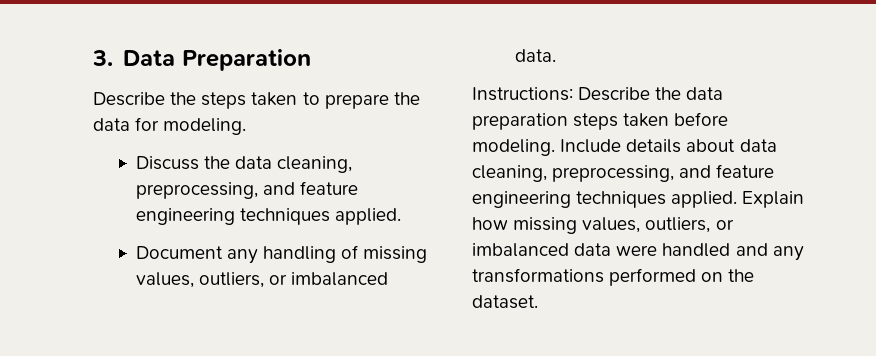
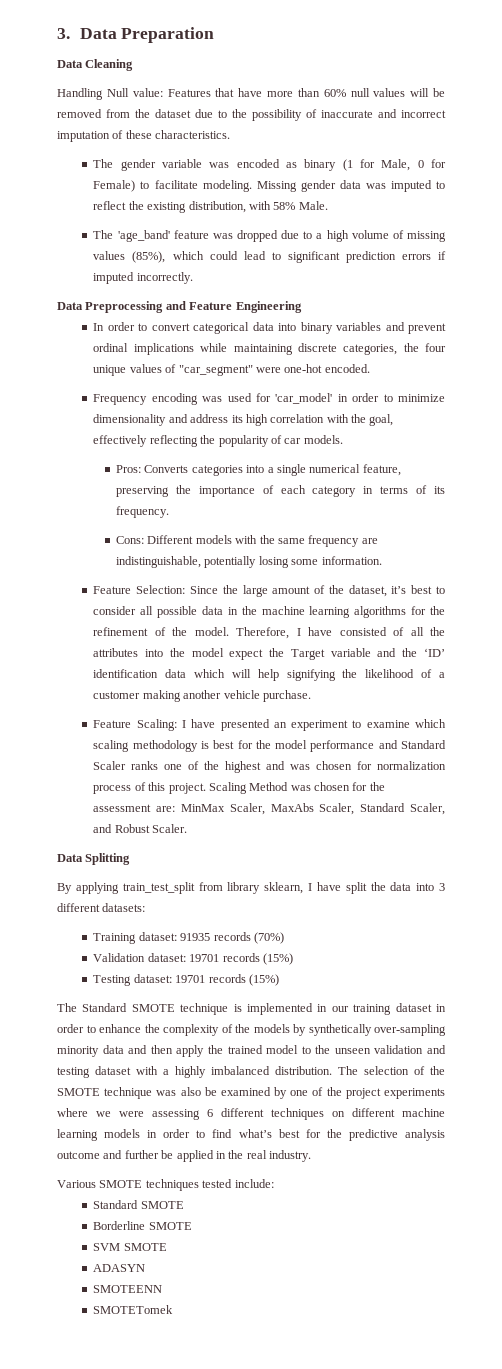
- Describe the steps taken to prepare the data for modeling.
- Discuss the data cleaning, preprocessing, and feature engineering techniques applied.
- Document any handling of missing values, outliers, or imbalanced data.
- Instructions: Describe the data preparation steps taken before modeling. Include details about data cleaning, preprocessing, and feature engineering techniques applied. Explain how missing values, outliers, or imbalanced data were handled and any transformations performed on the dataset.
+ Data Cleaning
+ Handling Null value: Features that have more than 60% null values will be removed from the dataset due to the possibility of inaccurate and incorrect imputation of these characteristics.
+ The gender variable was encoded as binary (1 for Male, 0 for Female) to facilitate modeling. Missing gender data was imputed to reflect the existing distribution, with 58% Male.
+ The 'age_band' feature was dropped due to a high volume of missing values (85%), which could lead to significant prediction errors if imputed incorrectly.
+ Data Preprocessing and Feature Engineering
+ In order to convert categorical data into binary variables and prevent ordinal implications while maintaining discrete categories, the four unique values of "car_segment" were one-hot encoded.
+ Frequency encoding was used for 'car_model' in order to minimize dimensionality and address its high correlation with the goal, effectively reflecting the popularity of car models.
+ Pros: Converts categories into a single numerical feature, preserving the importance of each category in terms of its frequency.
+ Cons: Different models with the same frequency are indistinguishable, potentially losing some information.
+ Feature Selection: Since the large amount of the dataset, it’s best to consider all possible data in the machine learning algorithms for the refinement of the model. Therefore, I have consisted of all the attributes into the model expect the Target variable and the ‘ID’ identification data which will help signifying the likelihood of a customer making another vehicle purchase.
+ Feature Scaling: I have presented an experiment to examine which scaling methodology is best for the model performance and Standard Scaler ranks one of the highest and was chosen for normalization process of this project. Scaling Method was chosen for the assessment are: MinMax Scaler, MaxAbs Scaler, Standard Scaler, and Robust Scaler.
+ Data Splitting
+ By applying train_test_split from library sklearn, I have split the data into 3 different datasets:
+ Training dataset: 91935 records (70%)
+ Validation dataset: 19701 records (15%)
+ Testing dataset: 19701 records (15%)
+ The Standard SMOTE technique is implemented in our training dataset in order to enhance the complexity of the models by synthetically over-sampling minority data and then apply the trained model to the unseen validation and testing dataset with a highly imbalanced distribution. The selection of the SMOTE technique was also be examined by one of the project experiments where we were assessing 6 different techniques on different machine learning models in order to find what’s best for the predictive analysis outcome and further be applied in the real industry.
+ Various SMOTE techniques tested include:
+ Standard SMOTE
+ Borderline SMOTE
+ SVM SMOTE
+ ADASYN
+ SMOTEENN
+ SMOTETomek

